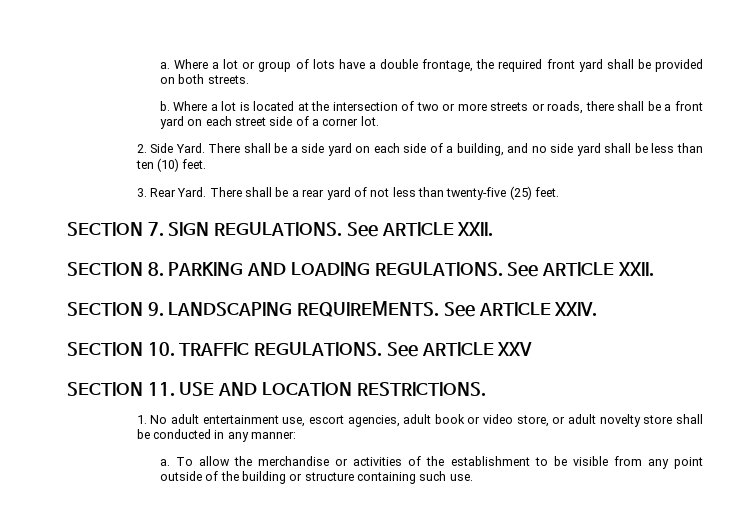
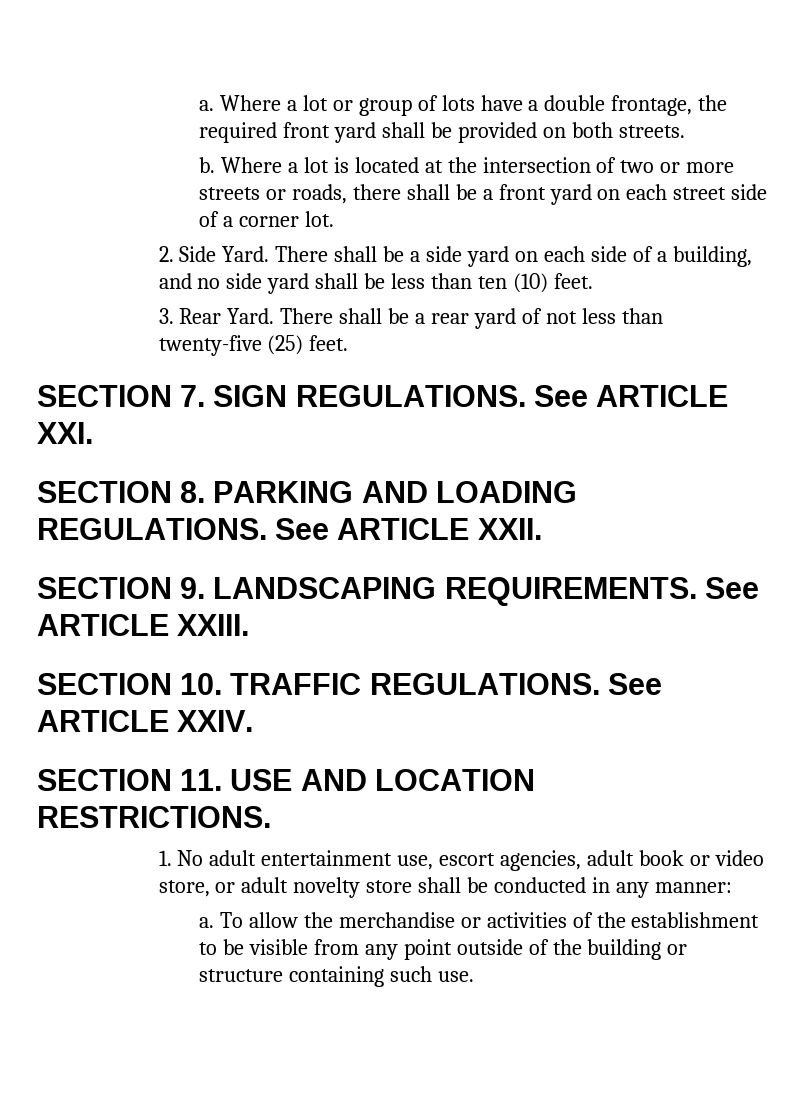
- SECTION 7. SIGN REGULATIONS. See ARTICLE XXII.
+ SECTION 7. SIGN REGULATIONS. See ARTICLE XXI.
- See ARTICLE XXIV.
+ See ARTICLE XXIII.
- See ARTICLE XXV
+ See ARTICLE XXIV.

